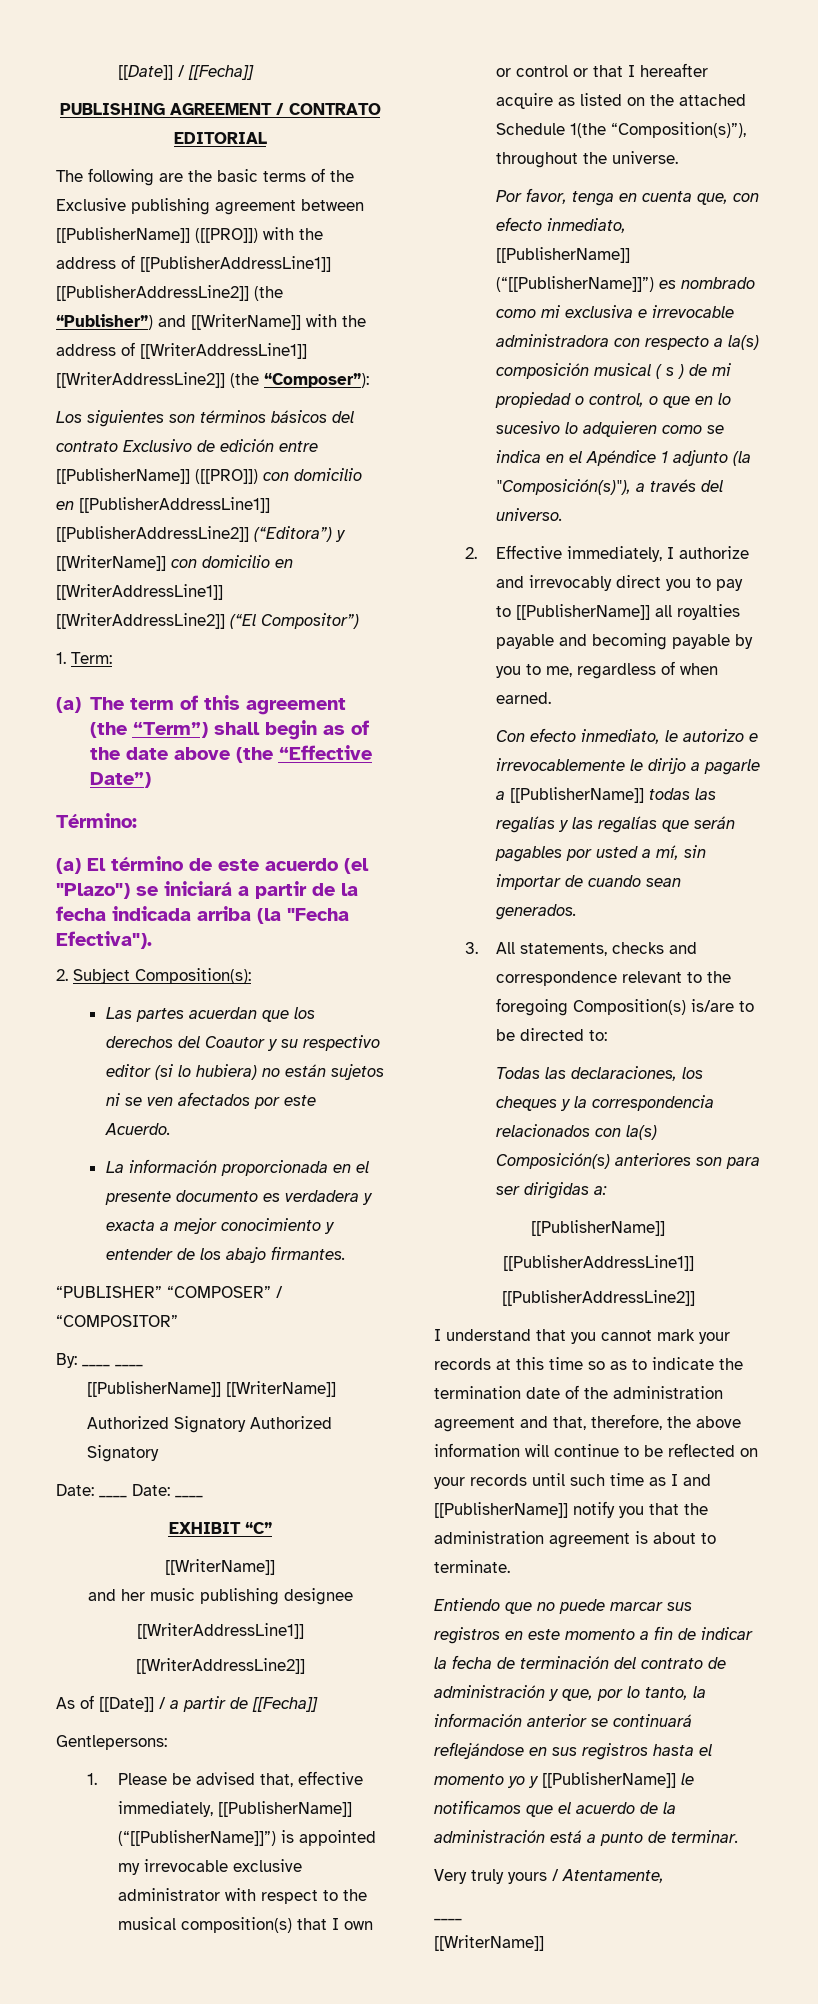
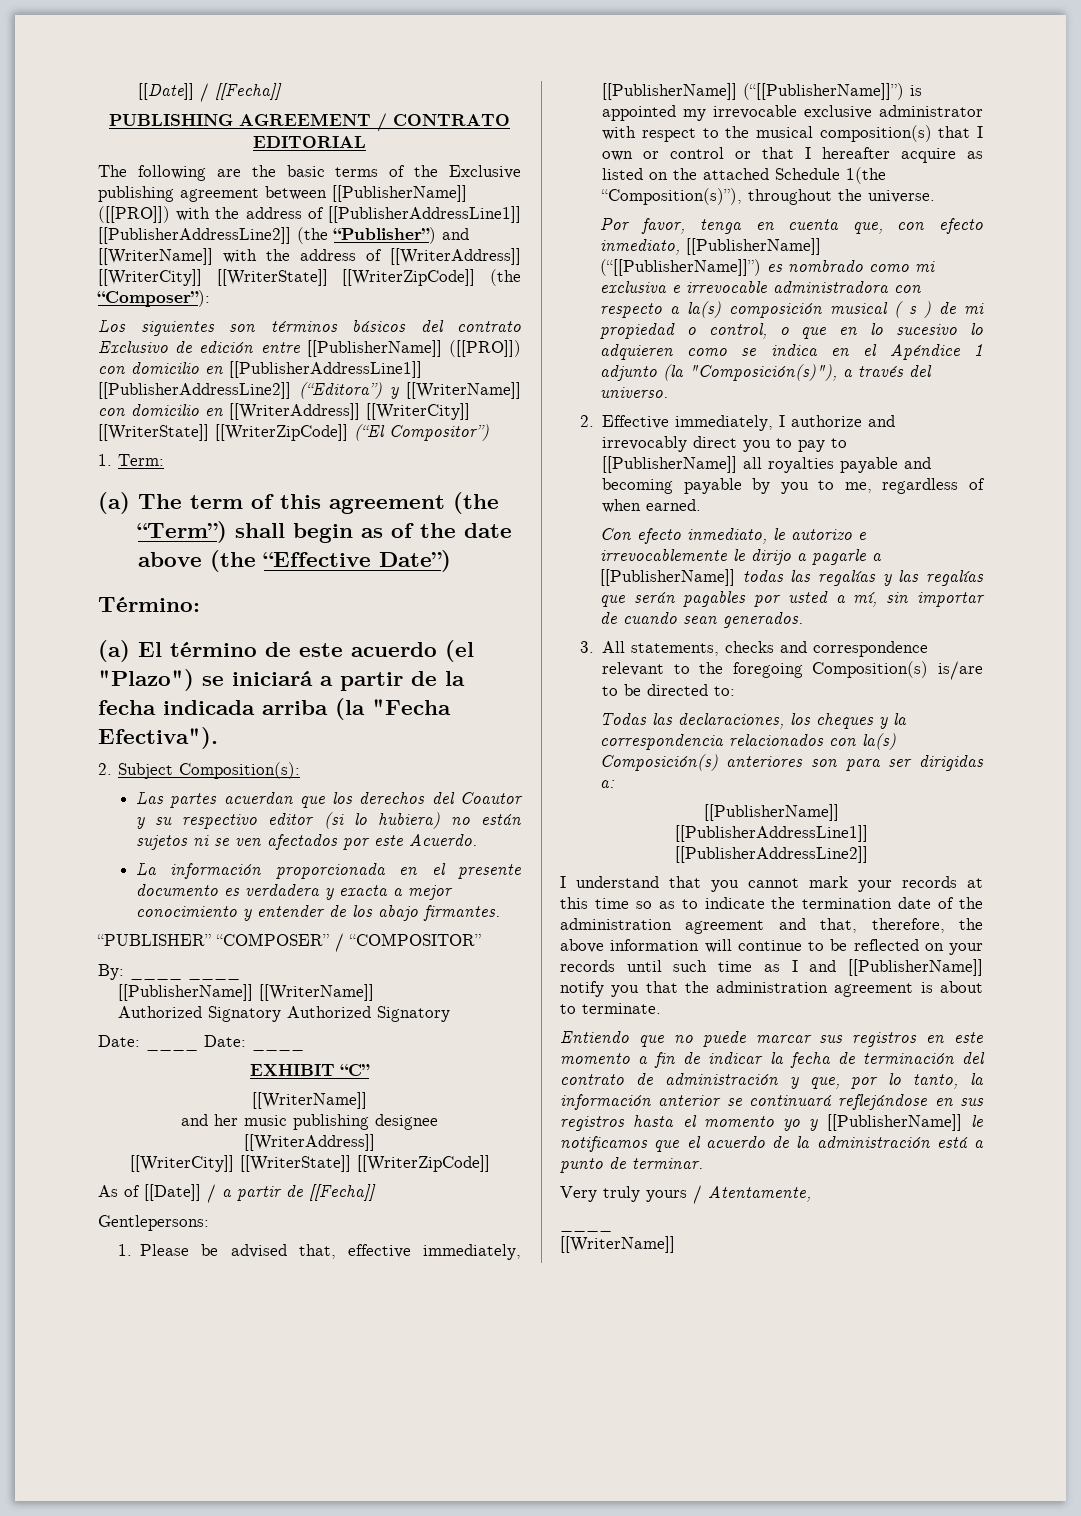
- The following are the basic terms of the Exclusive publishing agreement between [[PublisherName]] ([[PRO]]) with the address of [[PublisherAddressLine1]] [[PublisherAddressLine2]] (the “Publisher”) and [[WriterName]] with the address of [[WriterAddressLine1]] [[WriterAddressLine2]] (the “Composer”):
+ The following are the basic terms of the Exclusive publishing agreement between [[PublisherName]] ([[PRO]]) with the address of [[PublisherAddressLine1]] [[PublisherAddressLine2]] (the “Publisher”) and [[WriterName]] with the address of [[WriterAddress]] [[WriterCity]] [[WriterState]] [[WriterZipCode]] (the “Composer”):
- Los siguientes son términos básicos del contrato Exclusivo de edición entre [[PublisherName]] ([[PRO]]) con domicilio en [[PublisherAddressLine1]] [[PublisherAddressLine2]] (“Editora”) y [[WriterName]] con domicilio en [[WriterAddressLine1]] [[WriterAddressLine2]] (“El Compositor”)
+ Los siguientes son términos básicos del contrato Exclusivo de edición entre [[PublisherName]] ([[PRO]]) con domicilio en [[PublisherAddressLine1]] [[PublisherAddressLine2]] (“Editora”) y [[WriterName]] con domicilio en [[WriterAddress]] [[WriterCity]] [[WriterState]] [[WriterZipCode]] (“El Compositor”)
  and her music publishing designee
- [[WriterAddressLine1]]
- [[WriterAddressLine2]]
+ [[WriterAddress]]
+ [[WriterCity]] [[WriterState]] [[WriterZipCode]]

